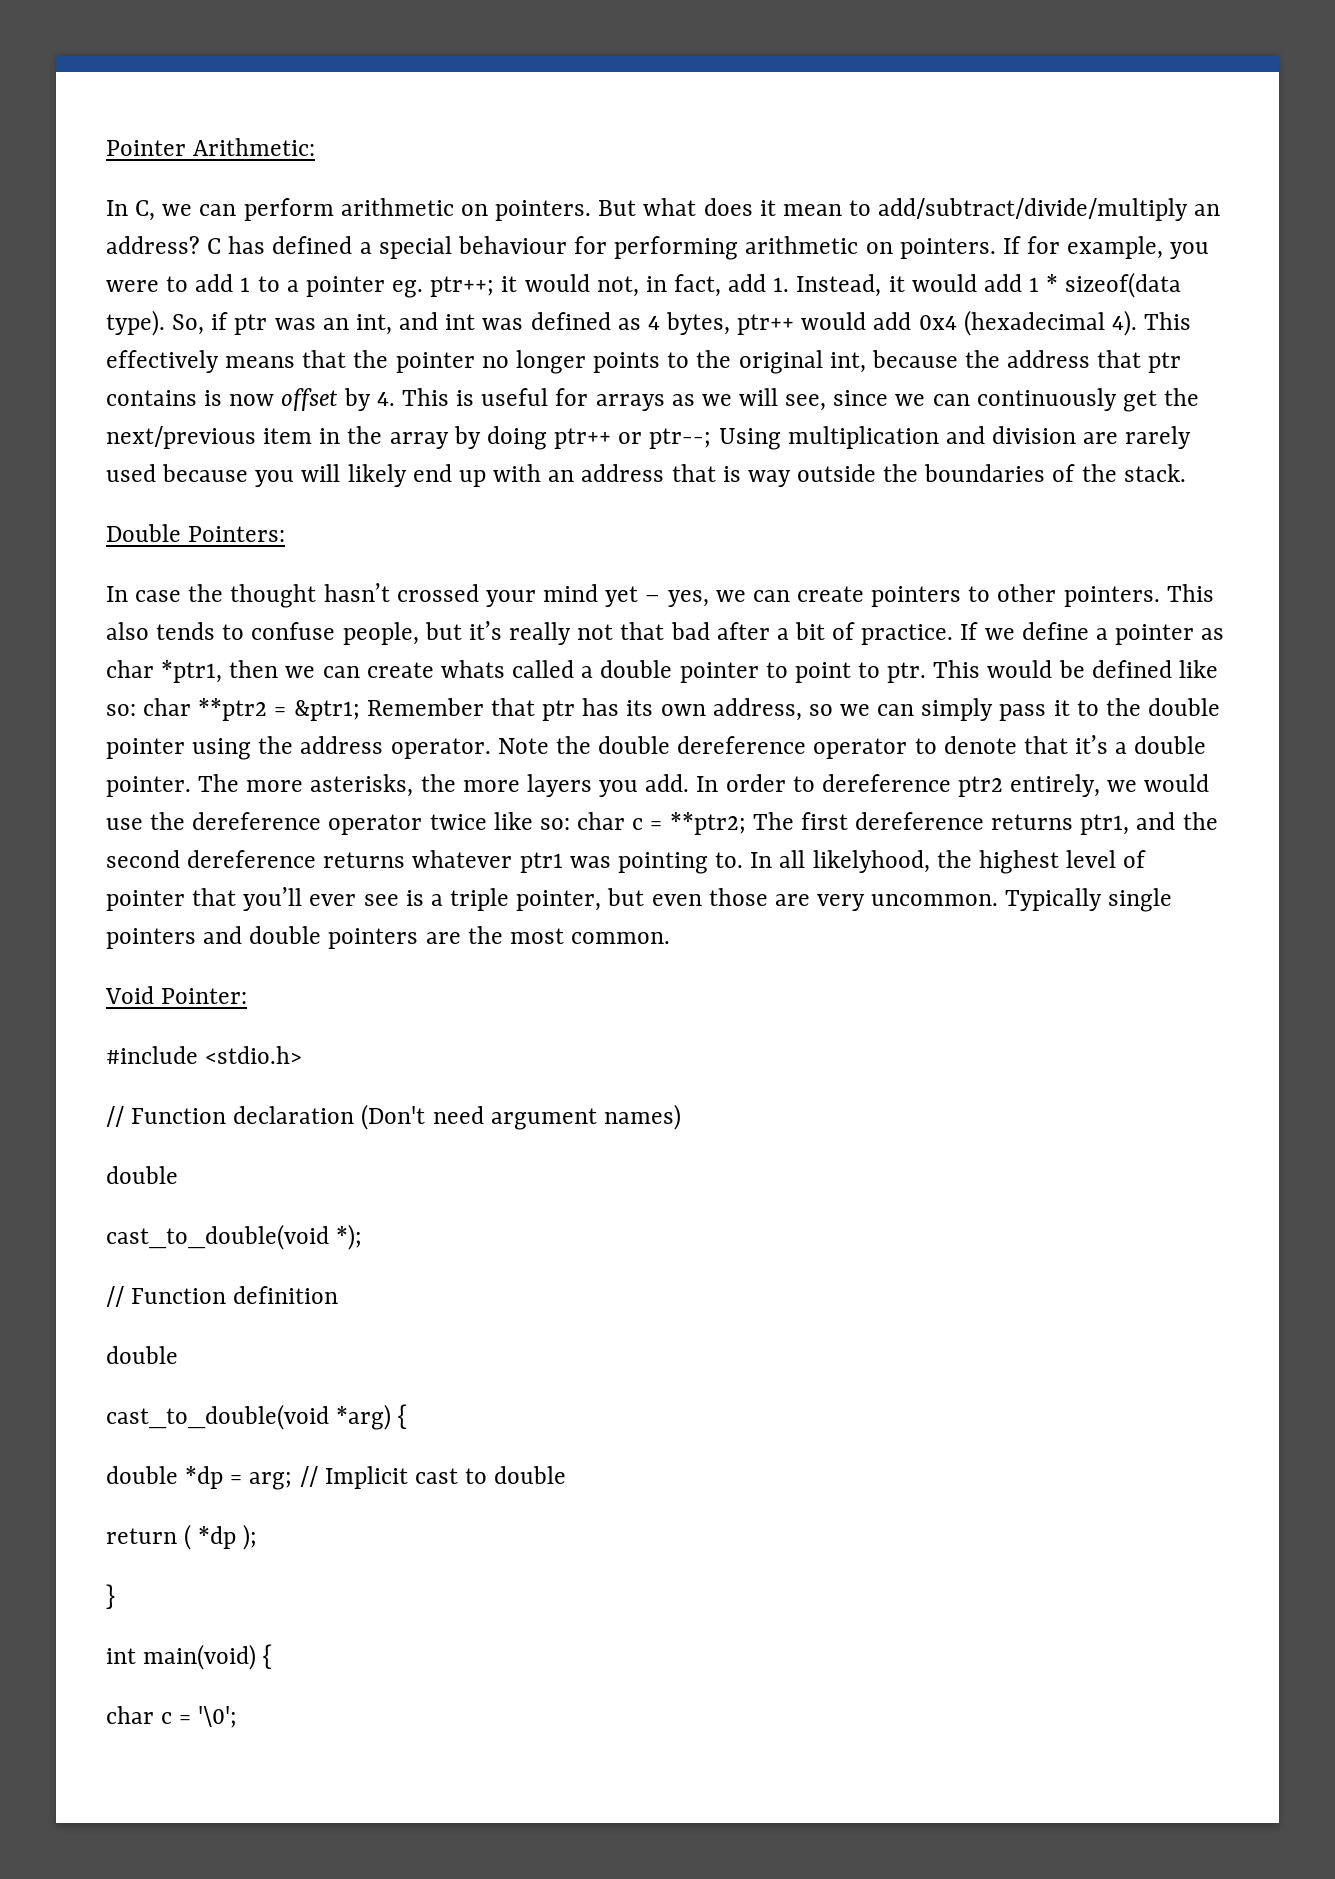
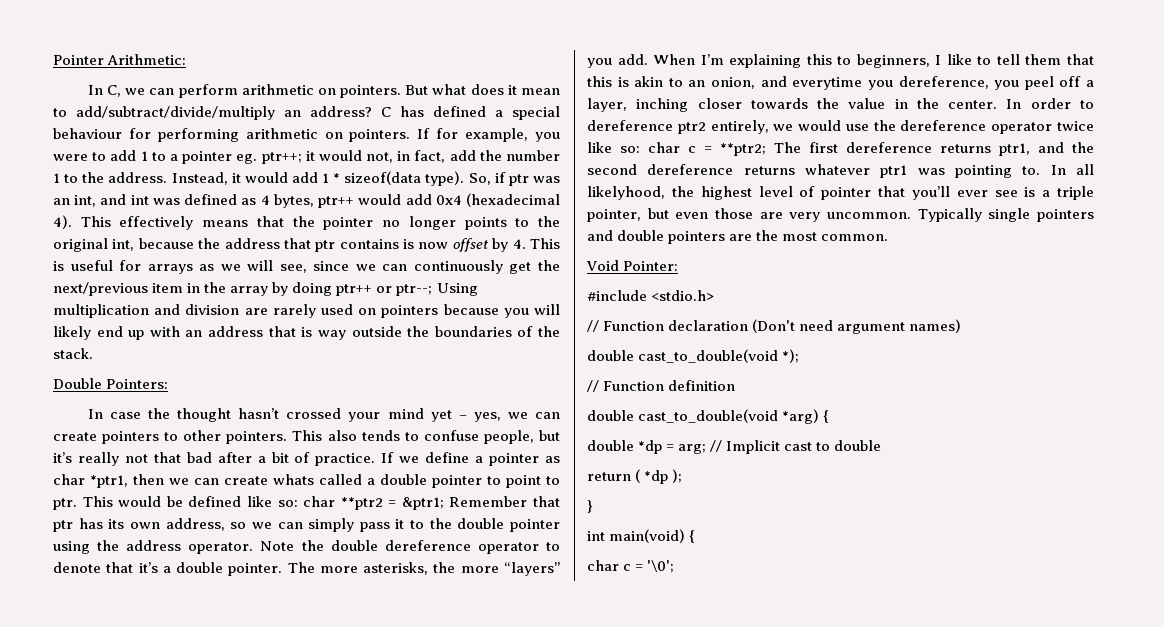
- If for example, you were to add 1 to a pointer eg. ptr++; it would not, in fact, add 1. Instead, it would add 1 * sizeof(data type).
+ If for example, you were to add 1 to a pointer eg. ptr++; it would not, in fact, add the number 1 to the address. Instead, it would add 1 * sizeof(data type).
- Using multiplication and division are rarely used because you will likely end up with an address that is way outside the boundaries of the stack.
+ Using multiplication and division are rarely used on pointers because you will likely end up with an address that is way outside the boundaries of the stack.
- The more asterisks, the more layers you add.
+ The more asterisks, the more “layers” you add.
+ When I’m explaining this to beginners, I like to tell them that this is akin to an onion, and everytime you dereference, you peel off a layer, inching closer towards the value in the center.
  // Function declaration (Don't need argument names)
- double
- cast_to_double(void *);
+ double cast_to_double(void *);
  // Function definition
- double
- cast_to_double(void *arg) {
+ double cast_to_double(void *arg) {

